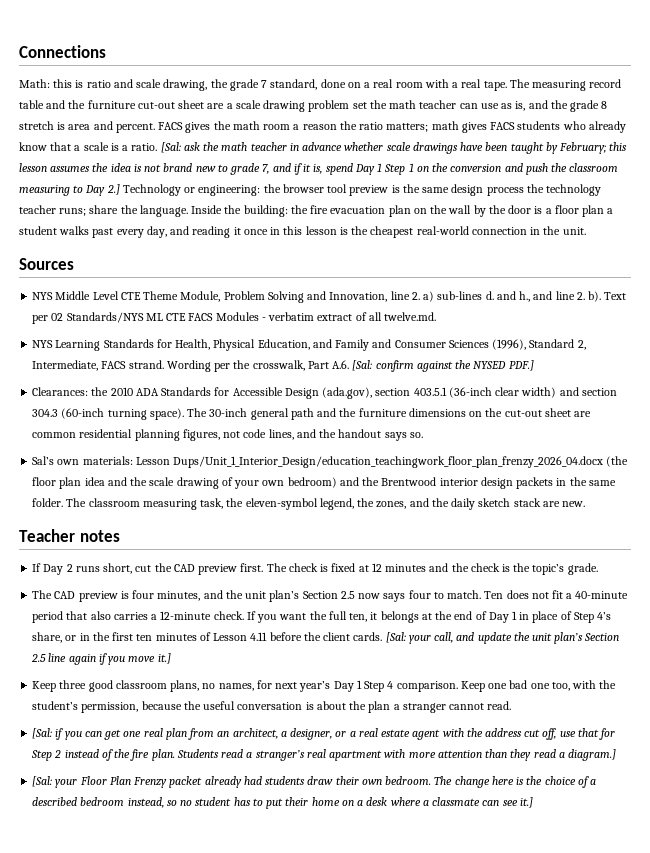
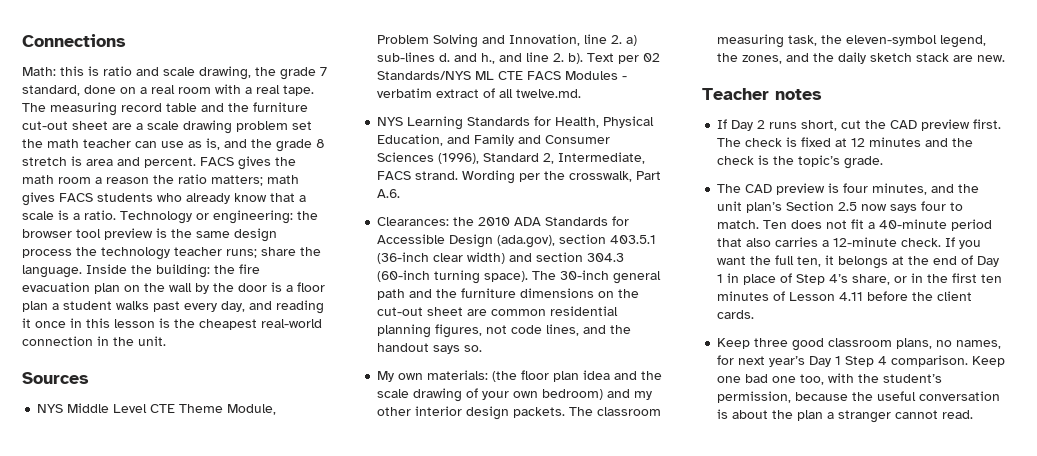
- [Sal: ask the math teacher in advance whether scale drawings have been taught by February; this lesson assumes the idea is not brand new to grade 7, and if it is, spend Day 1 Step 1 on the conversion and push the classroom measuring to Day 2.] Technology or engineering: the browser tool preview is the same design process the technology teacher runs; share the language.
+ Technology or engineering: the browser tool preview is the same design process the technology teacher runs; share the language.
- Wording per the crosswalk, Part A.6. [Sal: confirm against the NYSED PDF.]
+ Wording per the crosswalk, Part A.6.
- Sal’s own materials: Lesson Dups/Unit_1_Interior_Design/education_teachingwork_floor_plan_frenzy_2026_04.docx (the floor plan idea and the scale drawing of your own bedroom) and the Brentwood interior design packets in the same folder.
+ My own materials: (the floor plan idea and the scale drawing of your own bedroom) and my other interior design packets.
- [Sal: your call, and update the unit plan’s Section 2.5 line again if you move it.]
- [Sal: if you can get one real plan from an architect, a designer, or a real estate agent with the address cut off, use that for Step 2 instead of the fire plan. Students read a stranger’s real apartment with more attention than they read a diagram.]
- [Sal: your Floor Plan Frenzy packet already had students draw their own bedroom. The change here is the choice of a described bedroom instead, so no student has to put their home on a desk where a classmate can see it.]

